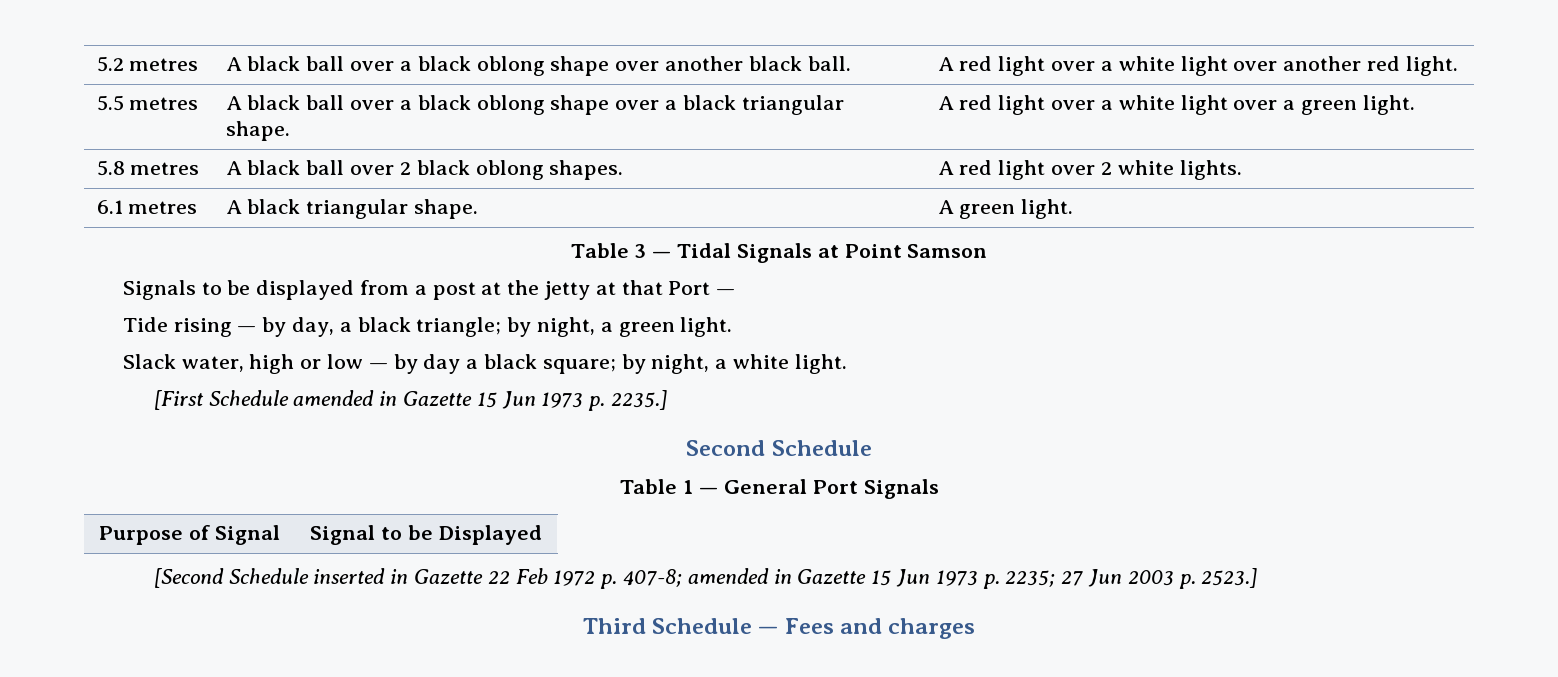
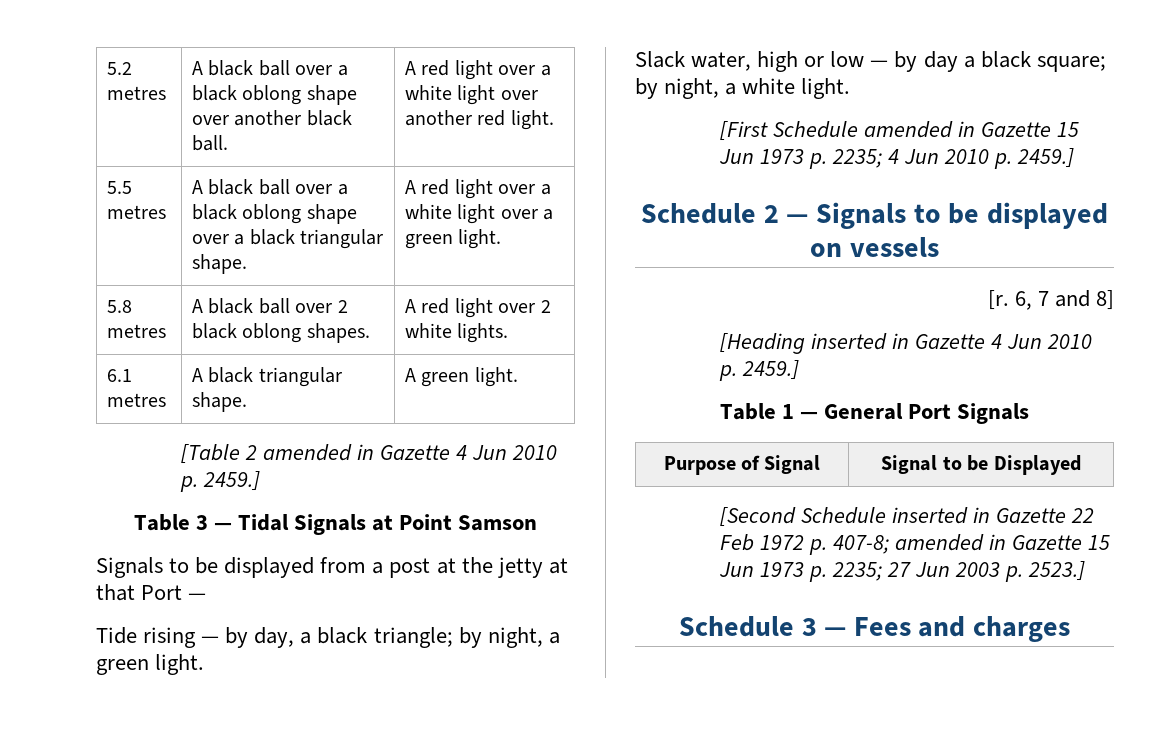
+ [Table 2 amended in Gazette 4 Jun 2010 p. 2459.]
- [First Schedule amended in Gazette 15 Jun 1973 p. 2235.]
- Second Schedule
+ [First Schedule amended in Gazette 15 Jun 1973 p. 2235; 4 Jun 2010 p. 2459.]
+ Schedule 2 — Signals to be displayed on vessels
+ [r. 6, 7 and 8]
+ [Heading inserted in Gazette 4 Jun 2010 p. 2459.]
- Third Schedule — Fees and charges
+ Schedule 3 — Fees and charges

